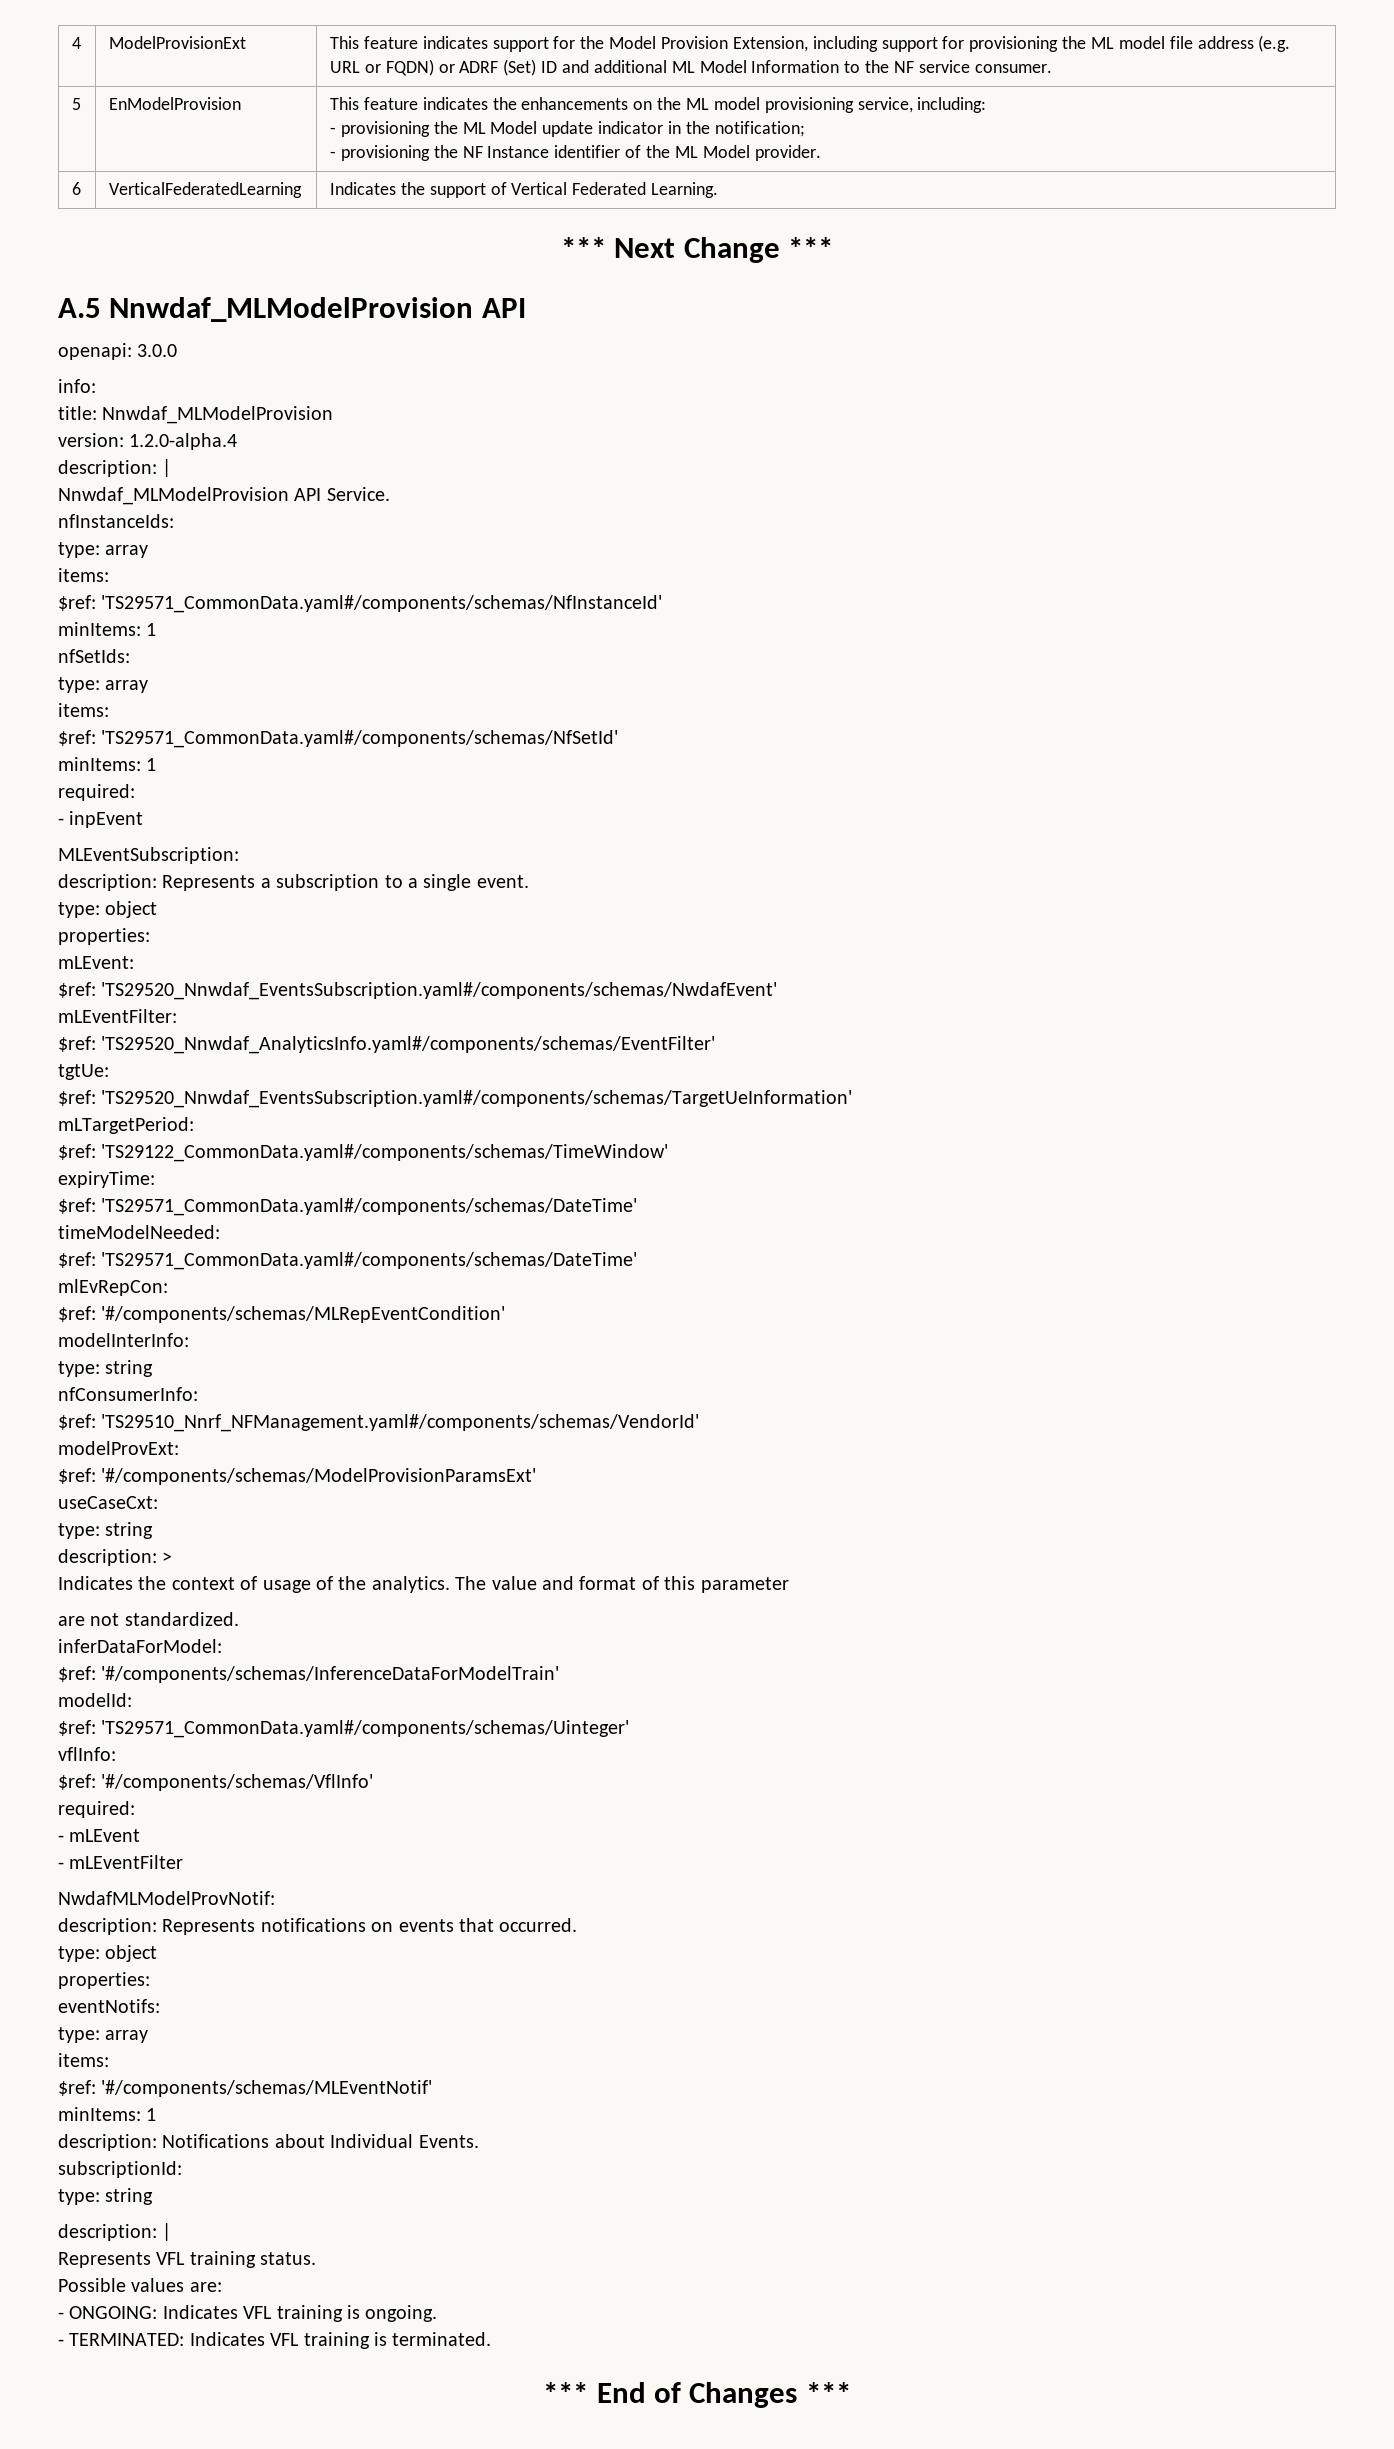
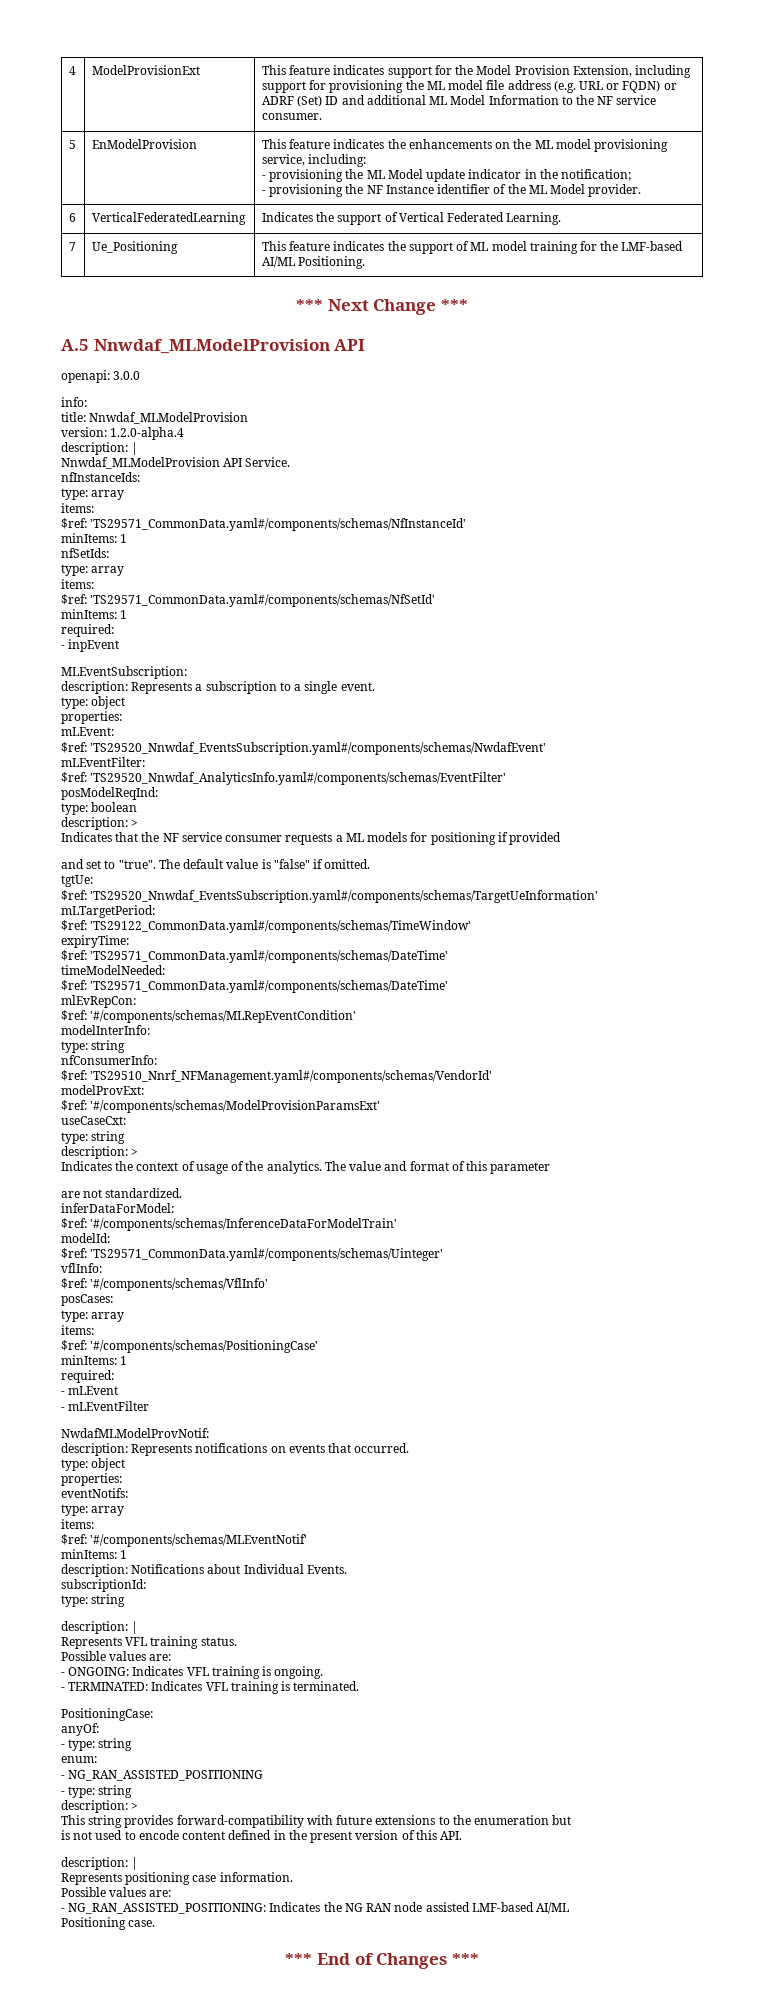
+ 7 | Ue_Positioning | This feature indicates the support of ML model training for the LMF-based AI/ML Positioning.
+ posModelReqInd:
+ type: boolean
+ description: >
+ Indicates that the NF service consumer requests a ML models for positioning if provided
+ and set to "true". The default value is "false" if omitted.
+ posCases:
+ type: array
+ items:
+ $ref: '#/components/schemas/PositioningCase'
+ minItems: 1
+ PositioningCase:
+ anyOf:
+ - type: string
+ enum:
+ - NG_RAN_ASSISTED_POSITIONING
+ - type: string
+ description: >
+ This string provides forward-compatibility with future extensions to the enumeration but
+ is not used to encode content defined in the present version of this API.
+ description: |
+ Represents positioning case information.
+ Possible values are:
+ - NG_RAN_ASSISTED_POSITIONING: Indicates the NG RAN node assisted LMF-based AI/ML
+ Positioning case.

